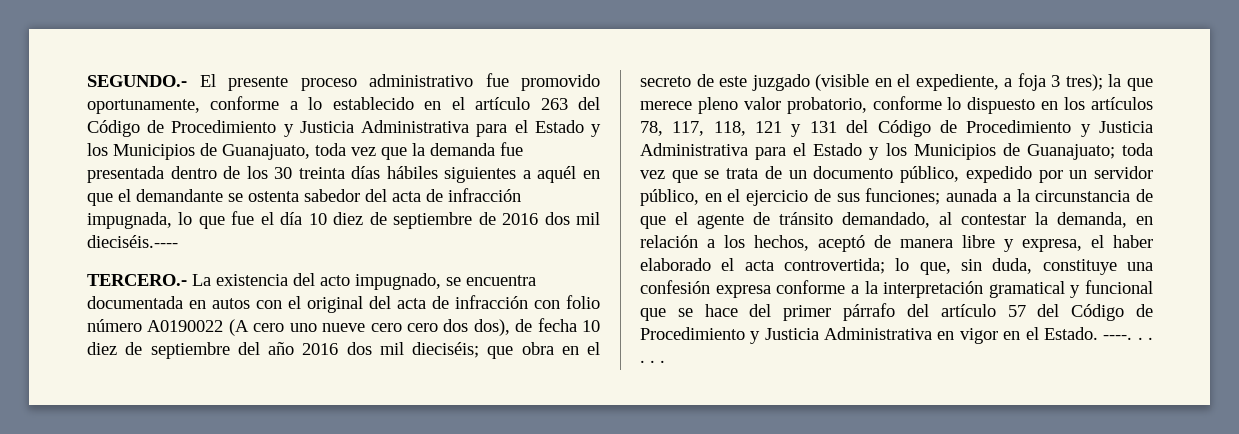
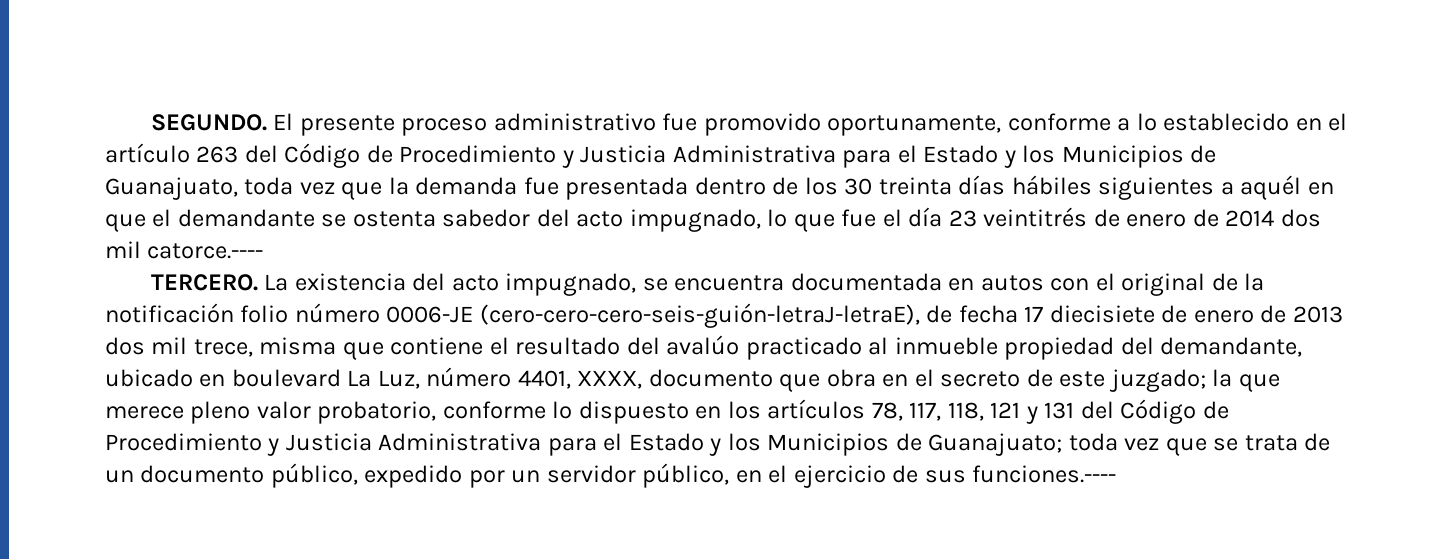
- SEGUNDO.- El presente proceso administrativo fue promovido oportunamente, conforme a lo establecido en el artículo 263 del Código de Procedimiento y Justicia Administrativa para el Estado y los Municipios de Guanajuato, toda vez que la demanda fue presentada dentro de los 30 treinta días hábiles siguientes a aquél en que el demandante se ostenta sabedor del acta de infracción impugnada, lo que fue el día 10 diez de septiembre de 2016 dos mil dieciséis.----
- TERCERO.- La existencia del acto impugnado, se encuentra documentada en autos con el original del acta de infracción con folio número A0190022 (A cero uno nueve cero cero dos dos), de fecha 10 diez de septiembre del año 2016 dos mil dieciséis; que obra en el secreto de este juzgado (visible en el expediente, a foja 3 tres);
+ SEGUNDO. El presente proceso administrativo fue promovido oportunamente, conforme a lo establecido en el artículo 263 del Código de Procedimiento y Justicia Administrativa para el Estado y los Municipios de Guanajuato, toda vez que la demanda fue presentada dentro de los 30 treinta días hábiles siguientes a aquél en que el demandante se ostenta sabedor del acto impugnado, lo que fue el día 23 veintitrés de enero de 2014 dos mil catorce.----
+ TERCERO. La existencia del acto impugnado, se encuentra documentada en autos con el original de la notificación folio número 0006-JE (cero-cero-cero-seis-guión-letraJ-letraE), de fecha 17 diecisiete de enero de 2013 dos mil trece, misma que contiene el resultado del avalúo practicado al inmueble propiedad del demandante, ubicado en boulevard La Luz, número 4401, XXXX, documento que obra en el secreto de este juzgado;
- toda vez que se trata de un documento público, expedido por un servidor público, en el ejercicio de sus funciones; aunada a la circunstancia de que el agente de tránsito demandado, al contestar la demanda, en relación a los hechos, aceptó de manera libre y expresa, el haber elaborado el acta controvertida; lo que, sin duda, constituye una confesión expresa conforme a la interpretación gramatical y funcional que se hace del primer párrafo del artículo 57 del Código de Procedimiento y Justicia Administrativa en vigor en el Estado. ----. . . . . .
+ toda vez que se trata de un documento público, expedido por un servidor público, en el ejercicio de sus funciones.----

